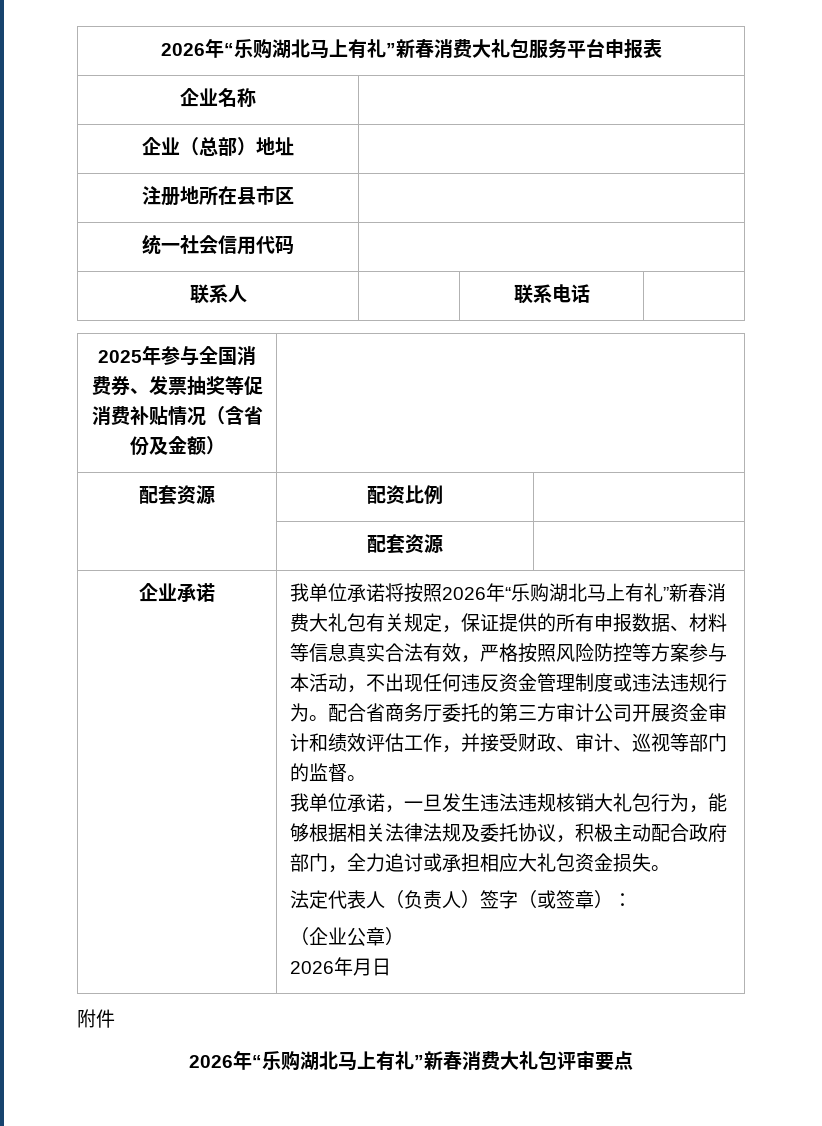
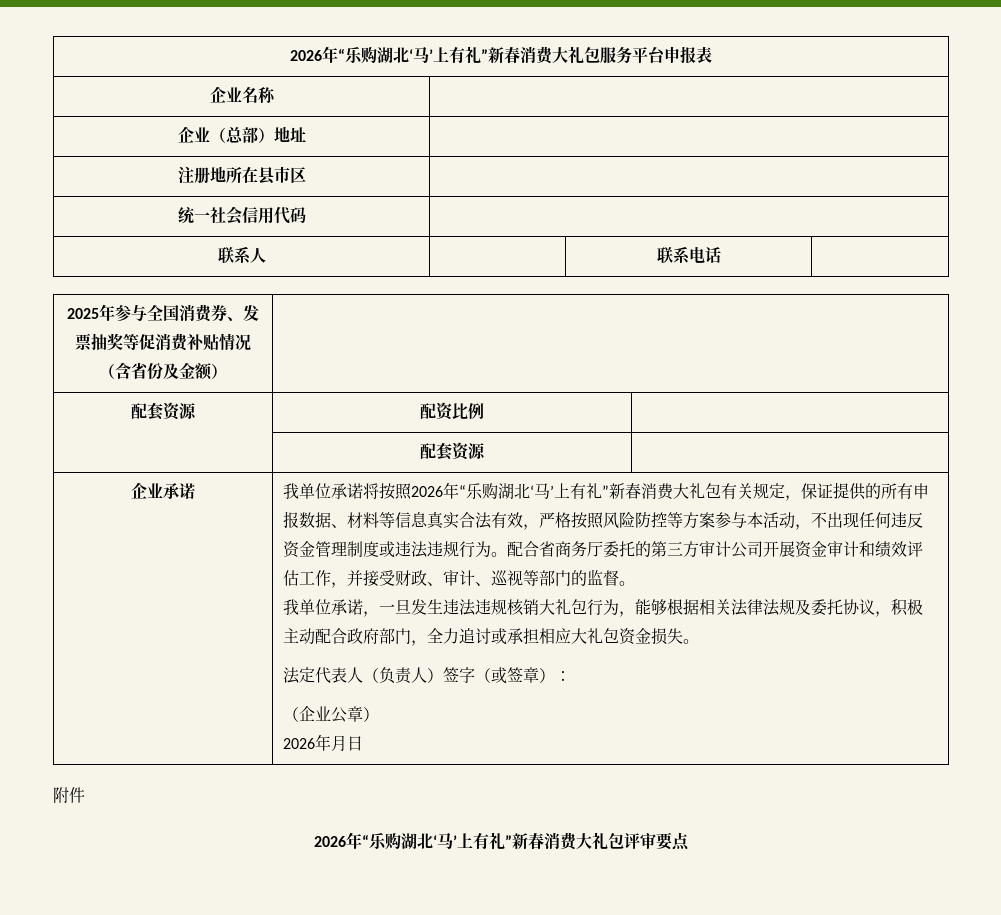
- 2026年“乐购湖北马上有礼”新春消费大礼包服务平台申报表
+ 2026年“乐购湖北‘马’上有礼”新春消费大礼包服务平台申报表
- 我单位承诺将按照2026年“乐购湖北马上有礼”新春消费大礼包有关规定，保证提供的所有申报数据、材料等信息真实合法有效，严格按照风险防控等方案参与本活动，不出现任何违反资金管理制度或违法违规行为。
+ 我单位承诺将按照2026年“乐购湖北‘马’上有礼”新春消费大礼包有关规定，保证提供的所有申报数据、材料等信息真实合法有效，严格按照风险防控等方案参与本活动，不出现任何违反资金管理制度或违法违规行为。
- 2026年“乐购湖北马上有礼”新春消费大礼包评审要点
+ 2026年“乐购湖北‘马’上有礼”新春消费大礼包评审要点

